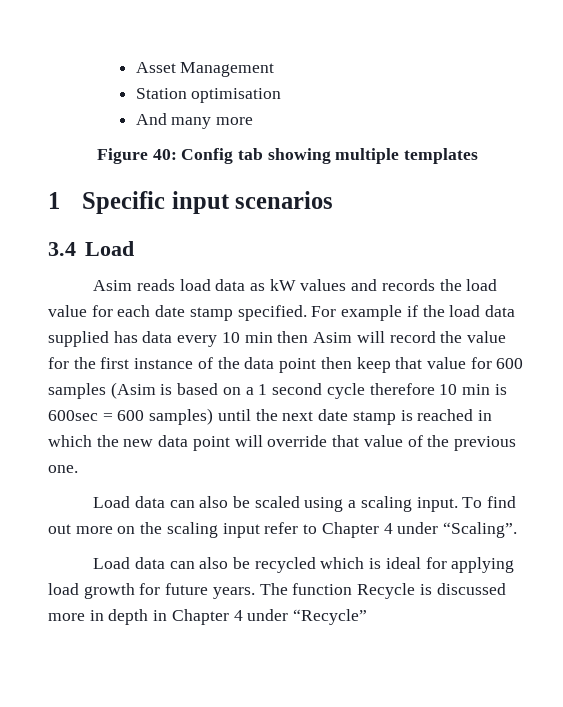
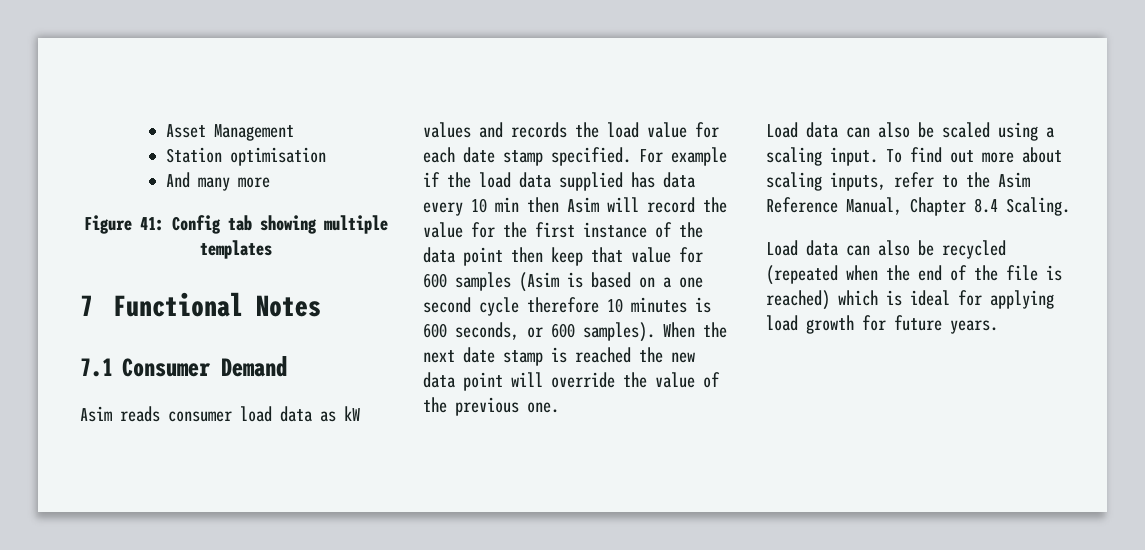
- Figure 40: Config tab showing multiple templates
+ Figure 41: Config tab showing multiple templates
- 1 Specific input scenarios
- 3.4 Load
+ 7 Functional Notes
+ 7.1 Consumer Demand
- Asim reads load data as kW values and records the load value for each date stamp specified.
+ Asim reads consumer load data as kW values and records the load value for each date stamp specified.
- For example if the load data supplied has data every 10 min then Asim will record the value for the first instance of the data point then keep that value for 600 samples (Asim is based on a 1 second cycle therefore 10 min is 600sec = 600 samples) until the next date stamp is reached in which the new data point will override that value of the previous one.
+ For example if the load data supplied has data every 10 min then Asim will record the value for the first instance of the data point then keep that value for 600 samples (Asim is based on a one second cycle therefore 10 minutes is 600 seconds, or 600 samples). When the next date stamp is reached the new data point will override the value of the previous one.
- To find out more on the scaling input refer to Chapter 4 under “Scaling”.
+ To find out more about scaling inputs, refer to the Asim Reference Manual, Chapter 8.4 Scaling.
- Load data can also be recycled which is ideal for applying load growth for future years. The function Recycle is discussed more in depth in Chapter 4 under “Recycle”
+ Load data can also be recycled (repeated when the end of the file is reached) which is ideal for applying load growth for future years.

